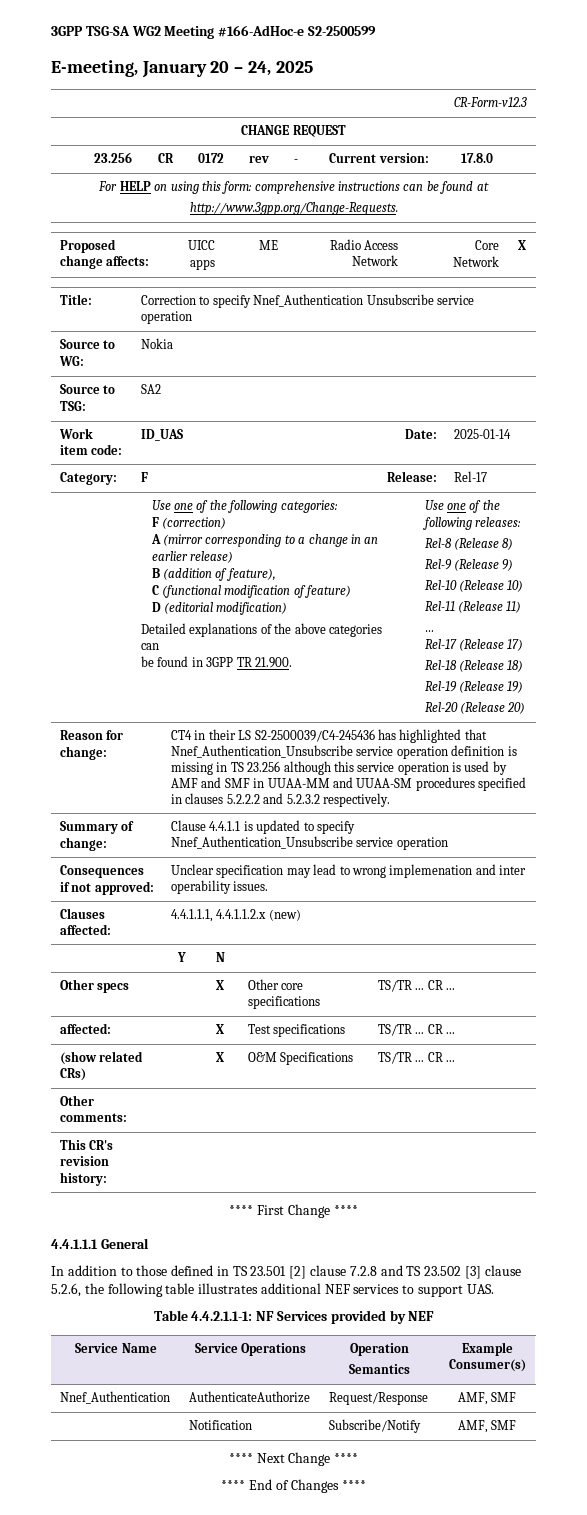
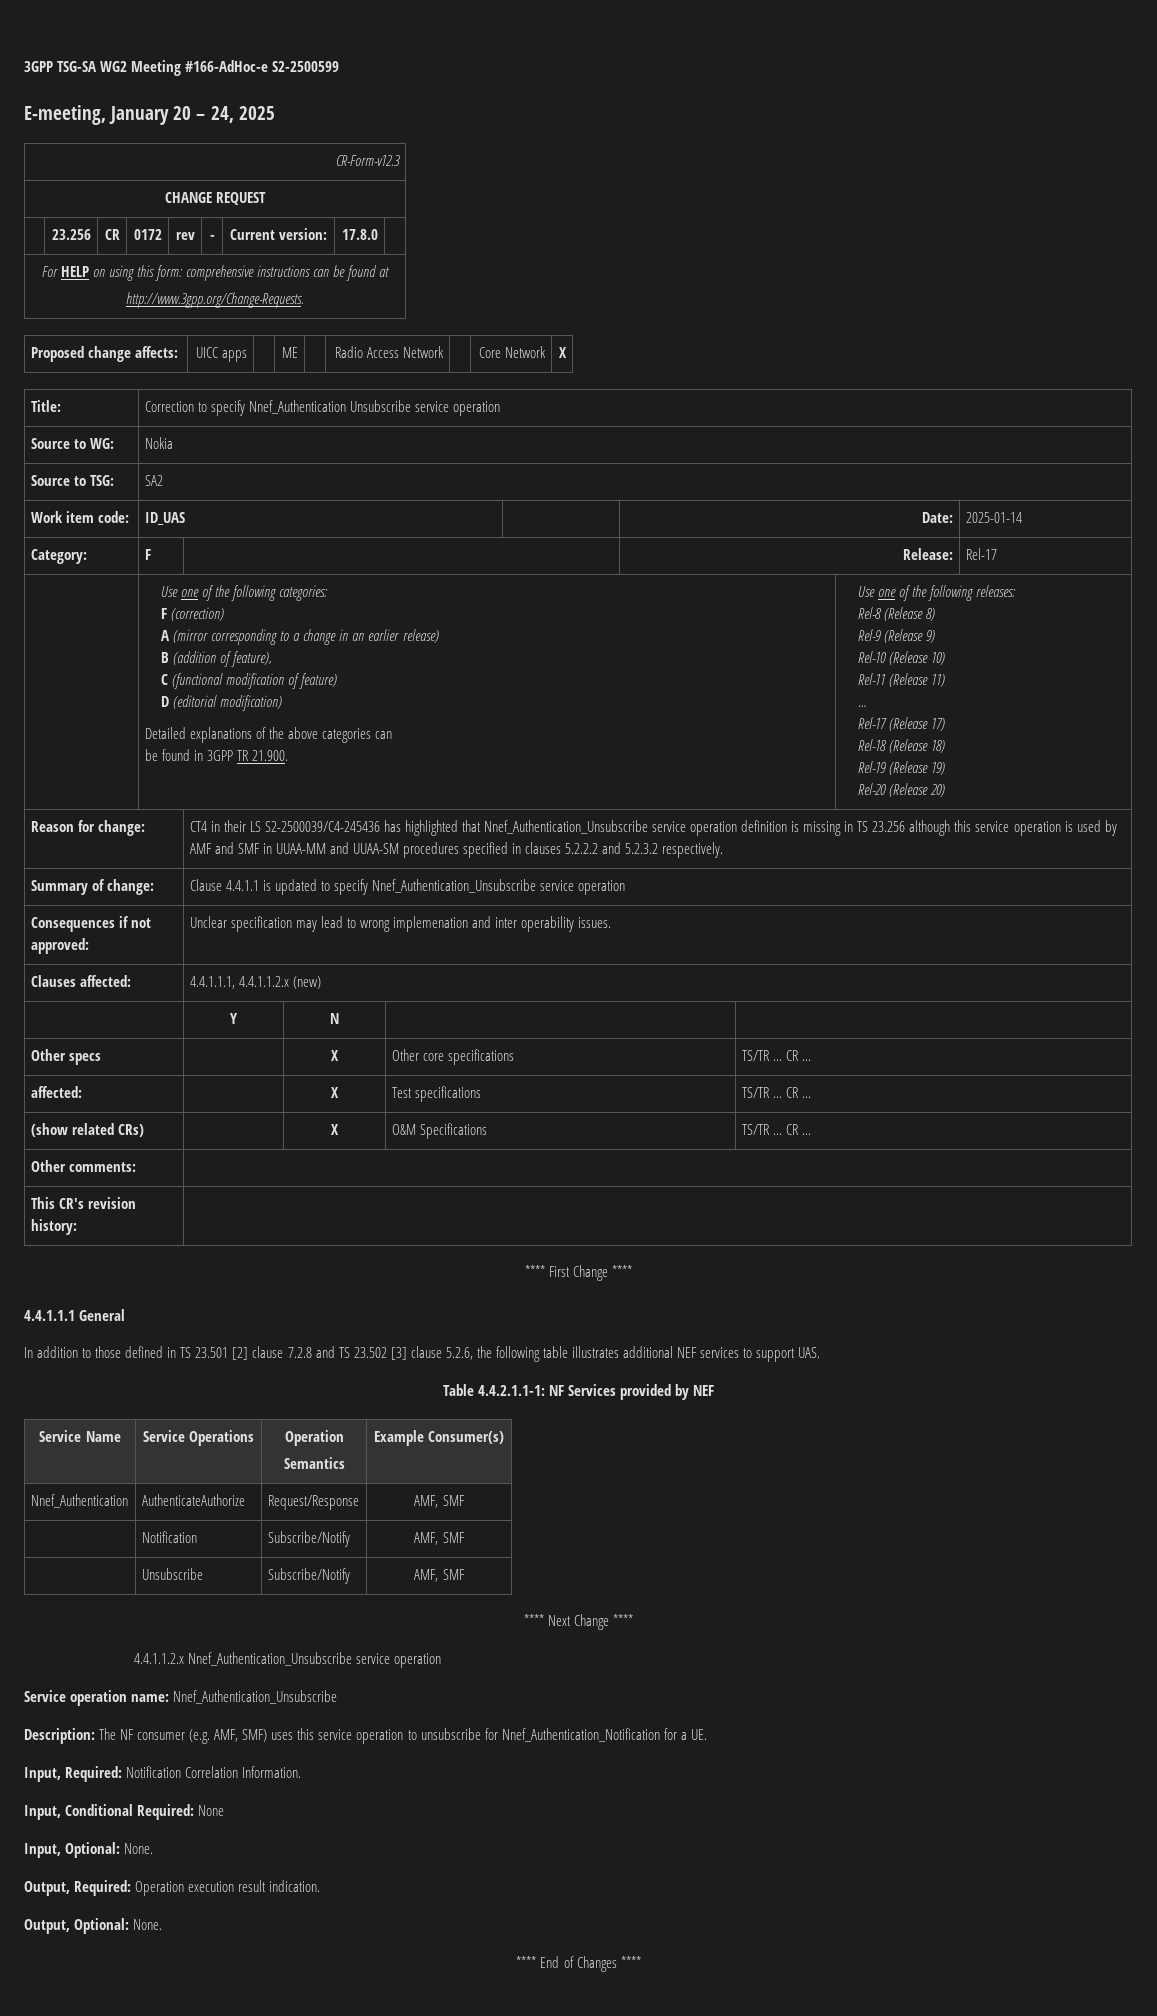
+ | Unsubscribe | Subscribe/Notify | AMF, SMF
+ 4.4.1.1.2.x Nnef_Authentication_Unsubscribe service operation
+ Service operation name: Nnef_Authentication_Unsubscribe
+ Description: The NF consumer (e.g. AMF, SMF) uses this service operation to unsubscribe for Nnef_Authentication_Notification for a UE.
+ Input, Required: Notification Correlation Information.
+ Input, Conditional Required: None
+ Input, Optional: None.
+ Output, Required: Operation execution result indication.
+ Output, Optional: None.

